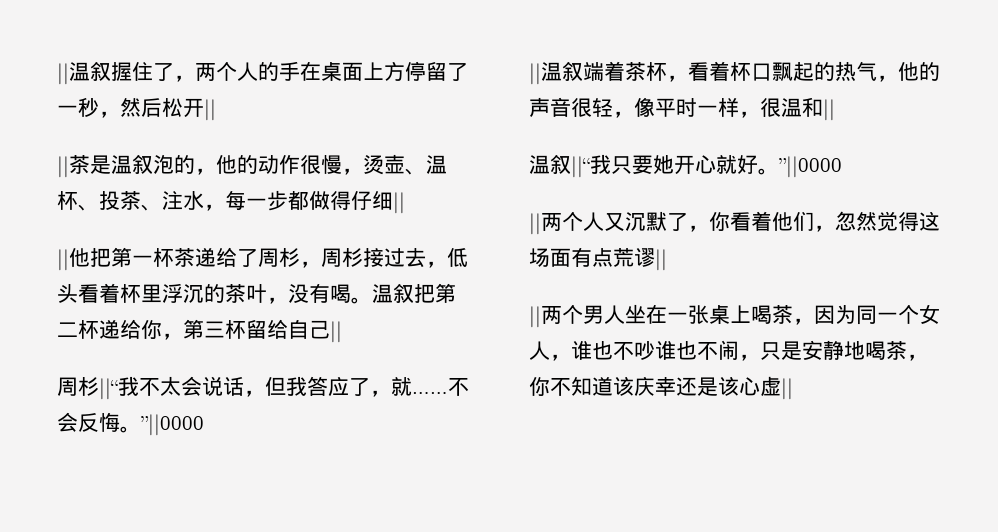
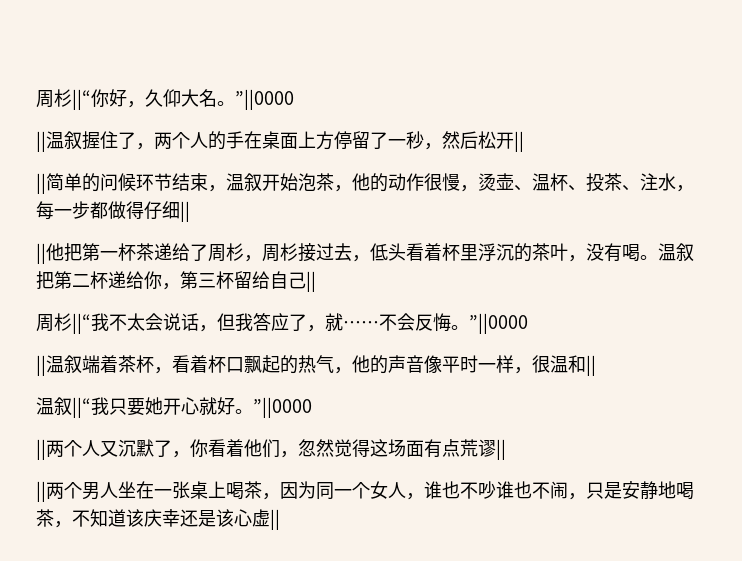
+ 周杉||“你好，久仰大名。”||0000
- ||茶是温叙泡的，他的动作很慢，烫壶、温杯、投茶、注水，每一步都做得仔细||
+ ||简单的问候环节结束，温叙开始泡茶，他的动作很慢，烫壶、温杯、投茶、注水，每一步都做得仔细||
- ||温叙端着茶杯，看着杯口飘起的热气，他的声音很轻，像平时一样，很温和||
+ ||温叙端着茶杯，看着杯口飘起的热气，他的声音像平时一样，很温和||
- ||两个男人坐在一张桌上喝茶，因为同一个女人，谁也不吵谁也不闹，只是安静地喝茶，你不知道该庆幸还是该心虚||
+ ||两个男人坐在一张桌上喝茶，因为同一个女人，谁也不吵谁也不闹，只是安静地喝茶，不知道该庆幸还是该心虚||

